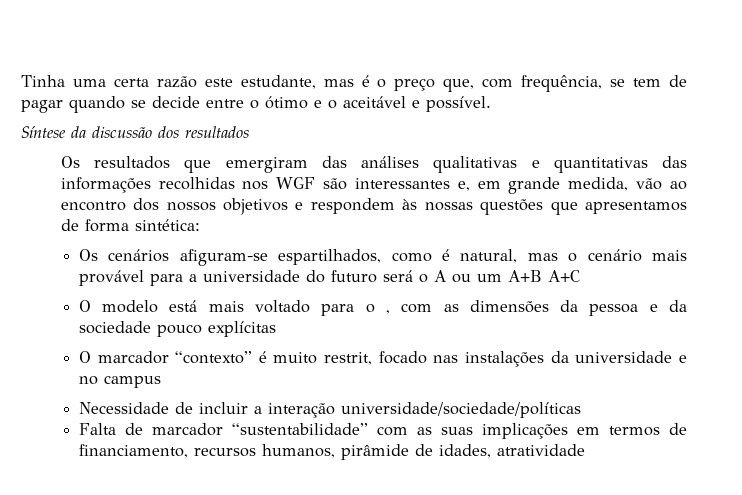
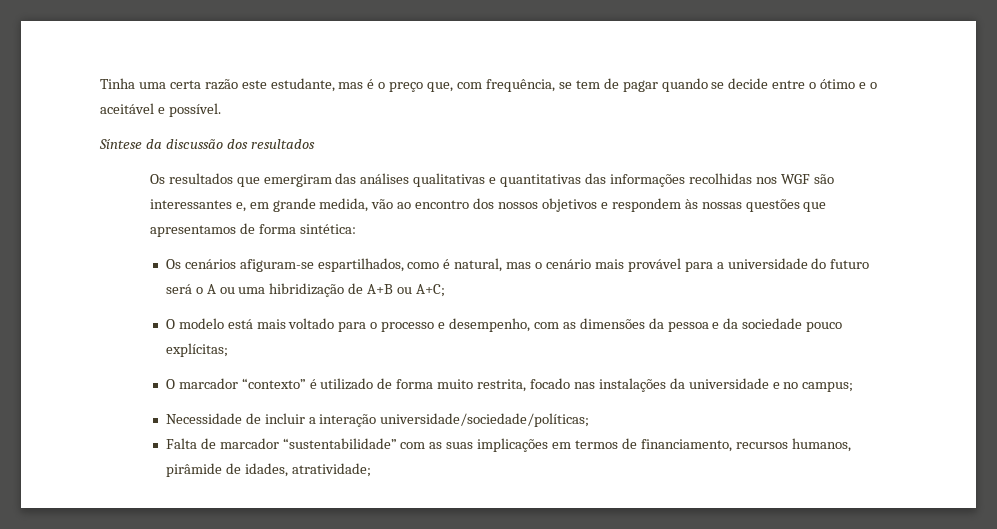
- Os cenários afiguram-se espartilhados, como é natural, mas o cenário mais provável para a universidade do futuro será o A ou um A+B A+C
+ Os cenários afiguram-se espartilhados, como é natural, mas o cenário mais provável para a universidade do futuro será o A ou uma hibridização de A+B ou A+C;
- O modelo está mais voltado para o , com as dimensões da pessoa e da sociedade pouco explícitas
+ O modelo está mais voltado para o processo e desempenho, com as dimensões da pessoa e da sociedade pouco explícitas;
- O marcador “contexto” é muito restrit, focado nas instalações da universidade e no campus
+ O marcador “contexto” é utilizado de forma muito restrita, focado nas instalações da universidade e no campus;
- Necessidade de incluir a interação universidade/sociedade/políticas
+ Necessidade de incluir a interação universidade/sociedade/políticas;
- Falta de marcador “sustentabilidade” com as suas implicações em termos de financiamento, recursos humanos, pirâmide de idades, atratividade
+ Falta de marcador “sustentabilidade” com as suas implicações em termos de financiamento, recursos humanos, pirâmide de idades, atratividade;

